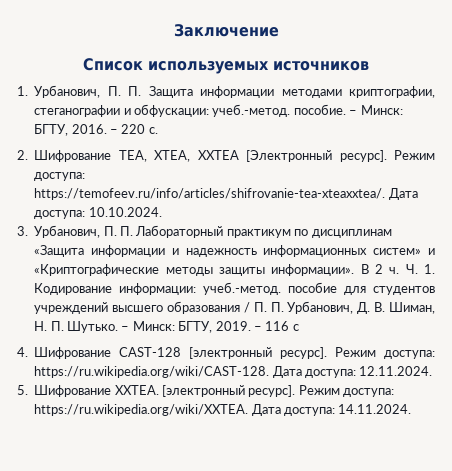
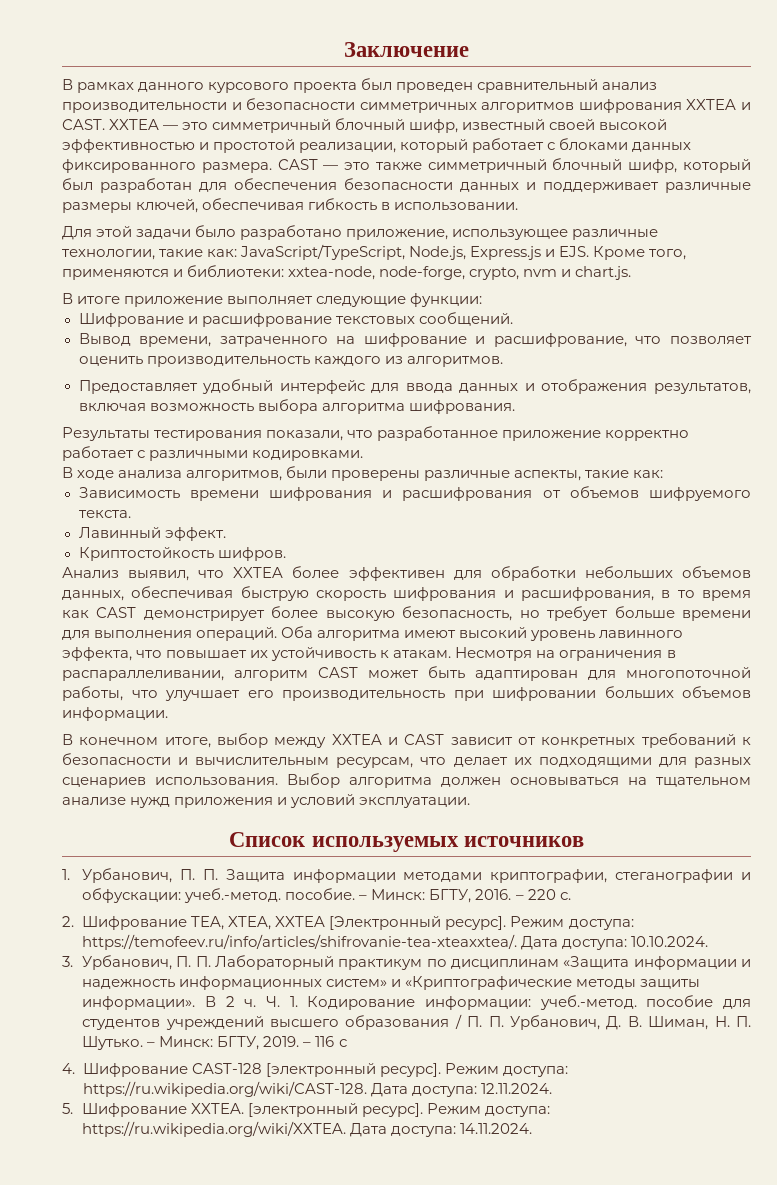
+ В рамках данного курсового проекта был проведен сравнительный анализ производительности и безопасности симметричных алгоритмов шифрования XXTEA и CAST. XXTEA — это симметричный блочный шифр, известный своей высокой эффективностью и простотой реализации, который работает с блоками данных фиксированного размера. CAST — это также симметричный блочный шифр, который был разработан для обеспечения безопасности данных и поддерживает различные размеры ключей, обеспечивая гибкость в использовании.
+ Для этой задачи было разработано приложение, использующее различные технологии, такие как: JavaScript/TypeScript, Node.js, Express.js и EJS. Кроме того, применяются и библиотеки: xxtea-node, node-forge, crypto, nvm и chart.js.
+ В итоге приложение выполняет следующие функции:
+ Шифрование и расшифрование текстовых сообщений.
+ Вывод времени, затраченного на шифрование и расшифрование, что позволяет оценить производительность каждого из алгоритмов.
+ Предоставляет удобный интерфейс для ввода данных и отображения результатов, включая возможность выбора алгоритма шифрования.
+ Результаты тестирования показали, что разработанное приложение корректно работает с различными кодировками.
+ В ходе анализа алгоритмов, были проверены различные аспекты, такие как:
+ Зависимость времени шифрования и расшифрования от объемов шифруемого текста.
+ Лавинный эффект.
+ Криптостойкость шифров.
+ Анализ выявил, что XXTEA более эффективен для обработки небольших объемов данных, обеспечивая быструю скорость шифрования и расшифрования, в то время как CAST демонстрирует более высокую безопасность, но требует больше времени для выполнения операций. Оба алгоритма имеют высокий уровень лавинного эффекта, что повышает их устойчивость к атакам. Несмотря на ограничения в распараллеливании, алгоритм CAST может быть адаптирован для многопоточной работы, что улучшает его производительность при шифровании больших объемов информации.
+ В конечном итоге, выбор между XXTEA и CAST зависит от конкретных требований к безопасности и вычислительным ресурсам, что делает их подходящими для разных сценариев использования. Выбор алгоритма должен основываться на тщательном анализе нужд приложения и условий эксплуатации.

